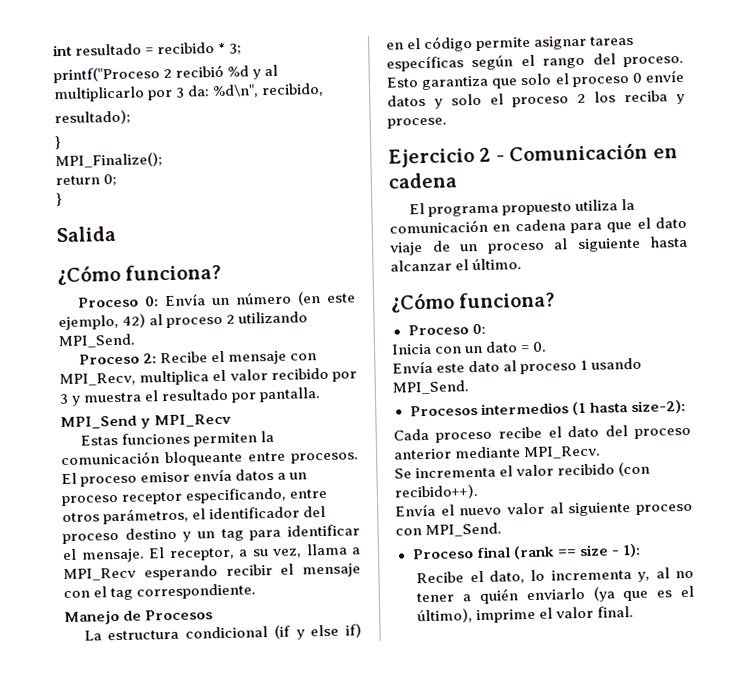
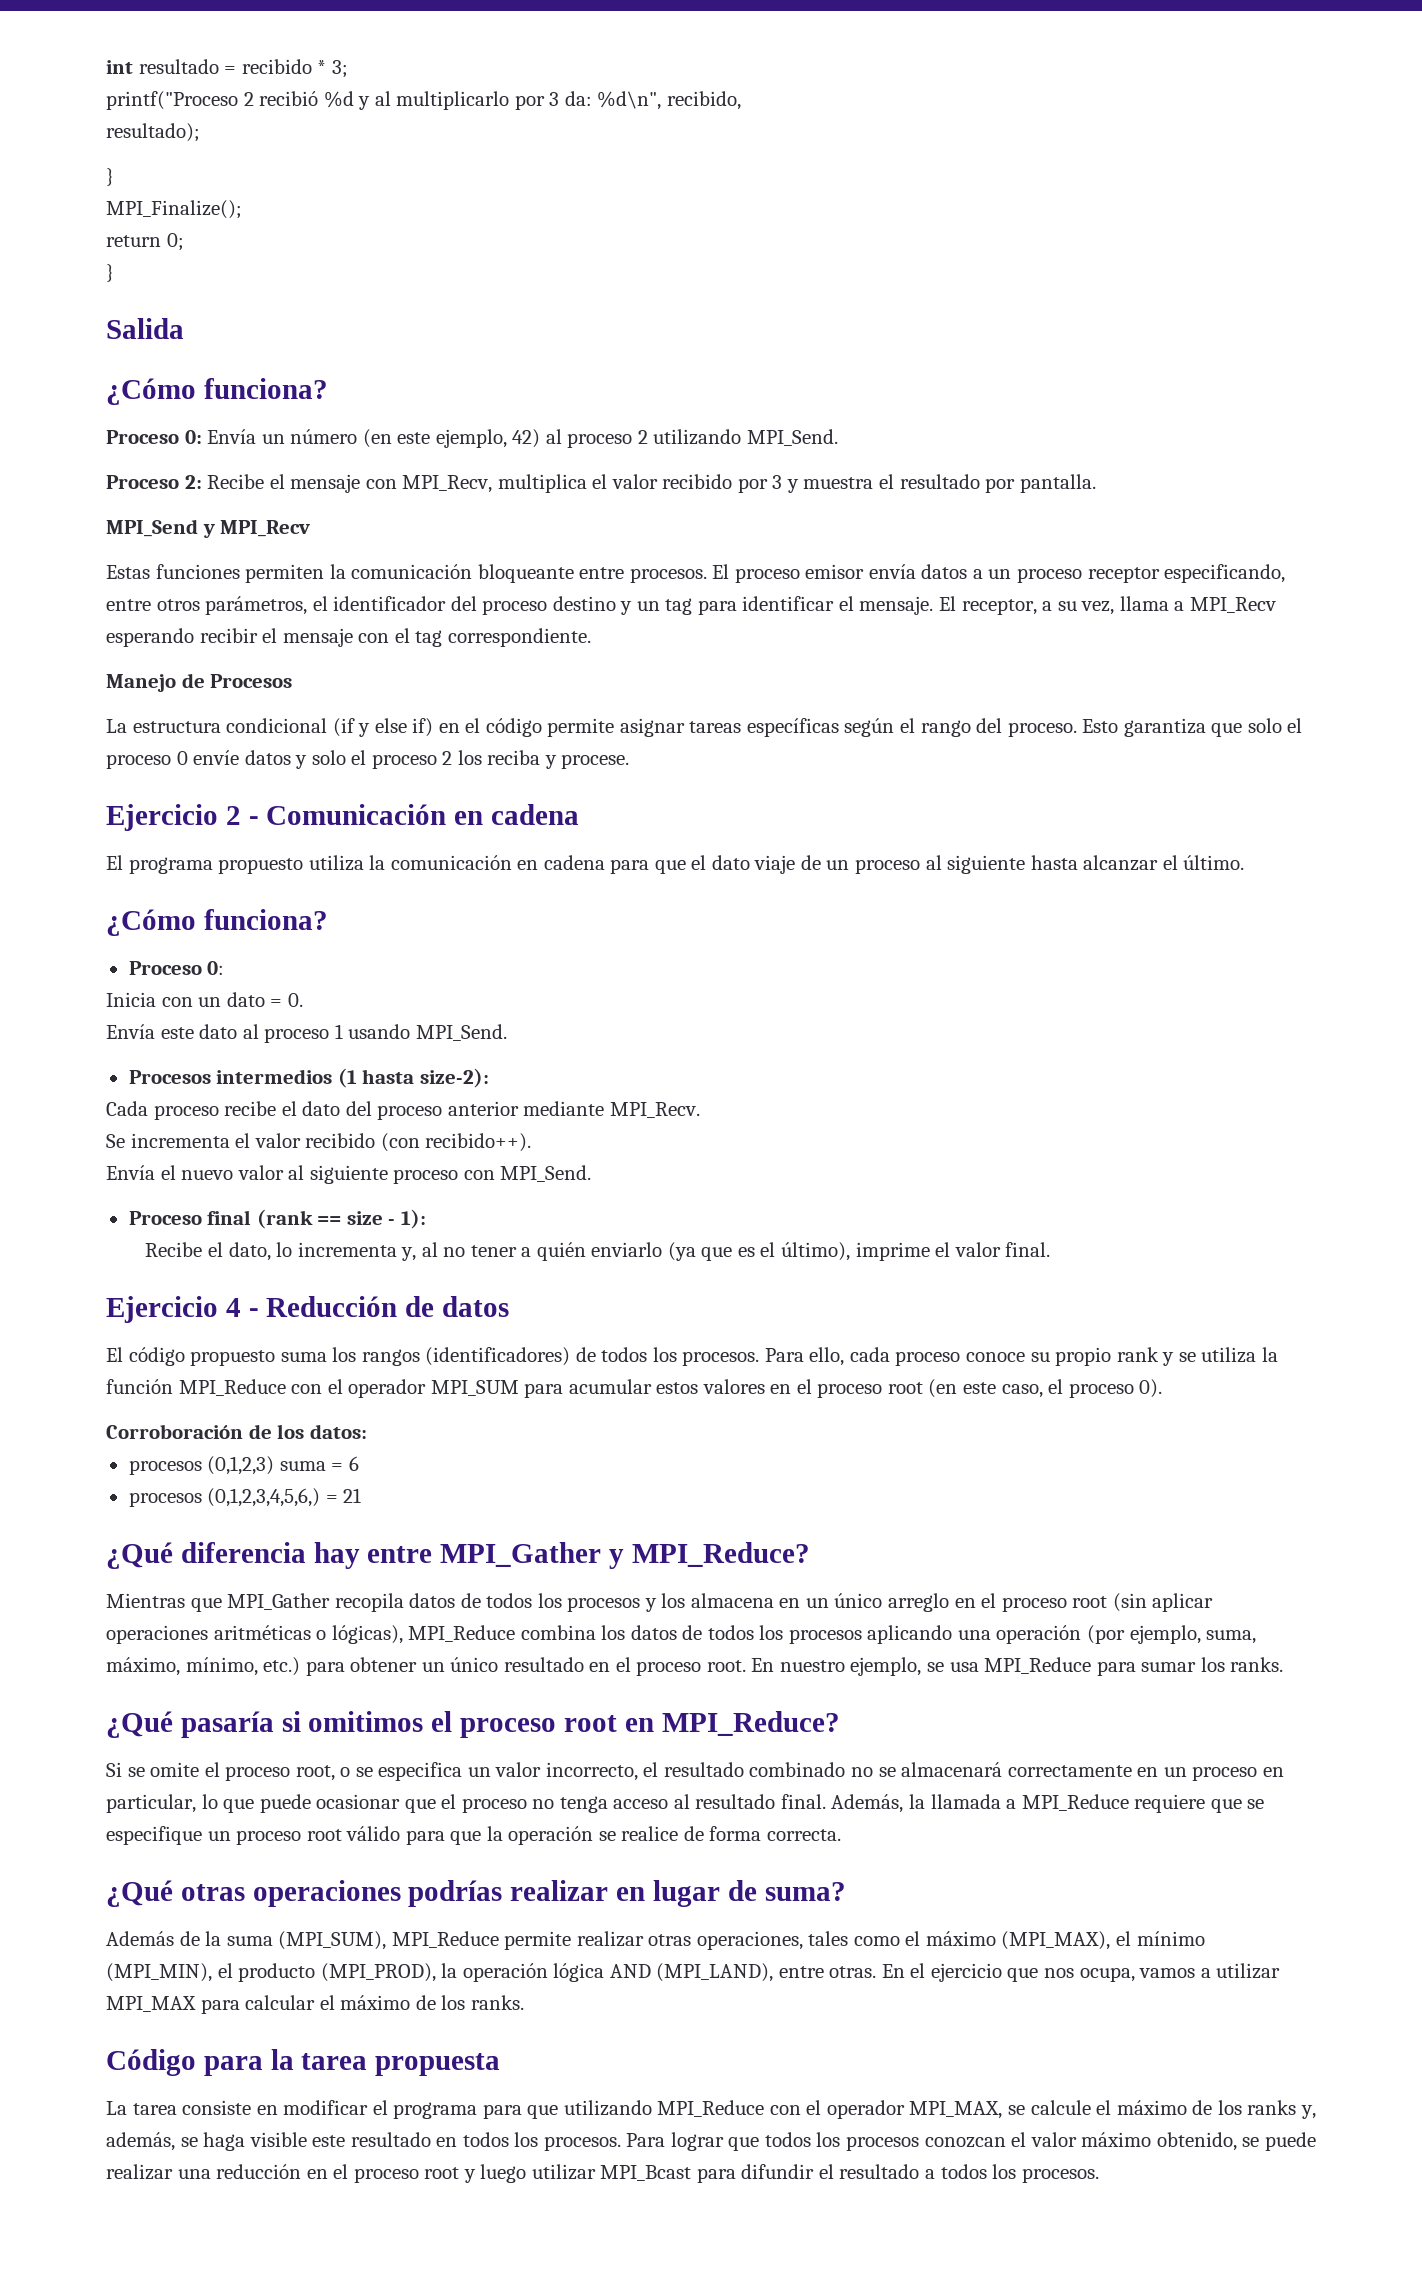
+ Ejercicio 4 - Reducción de datos
+ El código propuesto suma los rangos (identificadores) de todos los procesos. Para ello, cada proceso conoce su propio rank y se utiliza la función MPI_Reduce con el operador MPI_SUM para acumular estos valores en el proceso root (en este caso, el proceso 0).
+ Corroboración de los datos:
+ procesos (0,1,2,3) suma = 6
+ procesos (0,1,2,3,4,5,6,) = 21
+ ¿Qué diferencia hay entre MPI_Gather y MPI_Reduce?
+ Mientras que MPI_Gather recopila datos de todos los procesos y los almacena en un único arreglo en el proceso root (sin aplicar operaciones aritméticas o lógicas), MPI_Reduce combina los datos de todos los procesos aplicando una operación (por ejemplo, suma, máximo, mínimo, etc.) para obtener un único resultado en el proceso root. En nuestro ejemplo, se usa MPI_Reduce para sumar los ranks.
+ ¿Qué pasaría si omitimos el proceso root en MPI_Reduce?
+ Si se omite el proceso root, o se especifica un valor incorrecto, el resultado combinado no se almacenará correctamente en un proceso en particular, lo que puede ocasionar que el proceso no tenga acceso al resultado final. Además, la llamada a MPI_Reduce requiere que se especifique un proceso root válido para que la operación se realice de forma correcta.
+ ¿Qué otras operaciones podrías realizar en lugar de suma?
+ Además de la suma (MPI_SUM), MPI_Reduce permite realizar otras operaciones, tales como el máximo (MPI_MAX), el mínimo (MPI_MIN), el producto (MPI_PROD), la operación lógica AND (MPI_LAND), entre otras. En el ejercicio que nos ocupa, vamos a utilizar MPI_MAX para calcular el máximo de los ranks.
+ Código para la tarea propuesta
+ La tarea consiste en modificar el programa para que utilizando MPI_Reduce con el operador MPI_MAX, se calcule el máximo de los ranks y, además, se haga visible este resultado en todos los procesos. Para lograr que todos los procesos conozcan el valor máximo obtenido, se puede realizar una reducción en el proceso root y luego utilizar MPI_Bcast para difundir el resultado a todos los procesos.

